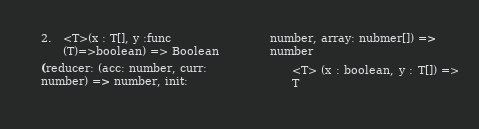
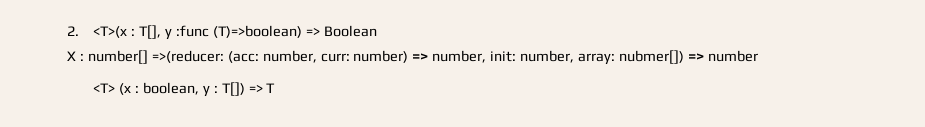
- (reducer: (acc: number, curr: number) => number, init: number, array: nubmer[]) => number
+ X : number[] =>(reducer: (acc: number, curr: number) => number, init: number, array: nubmer[]) => number

